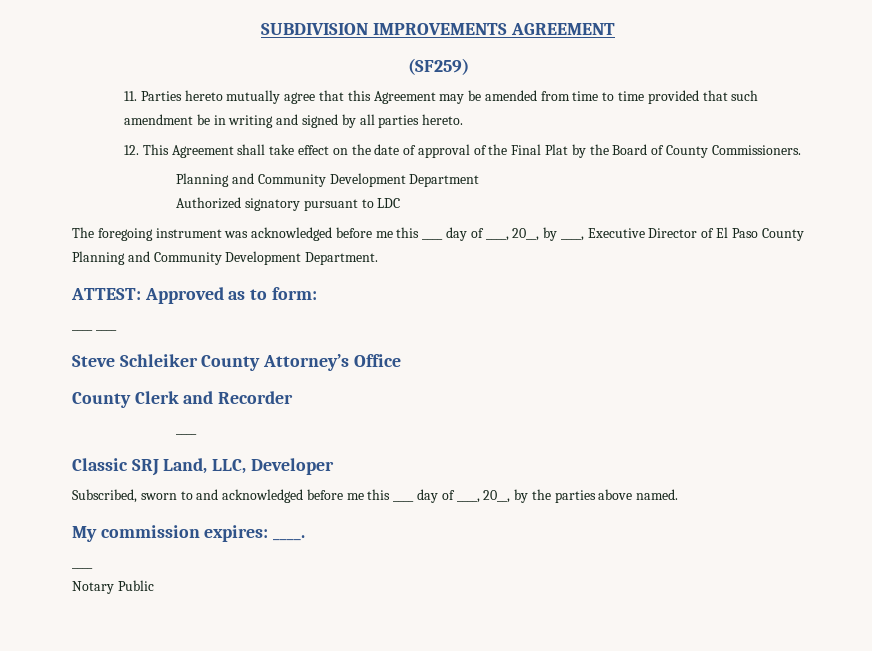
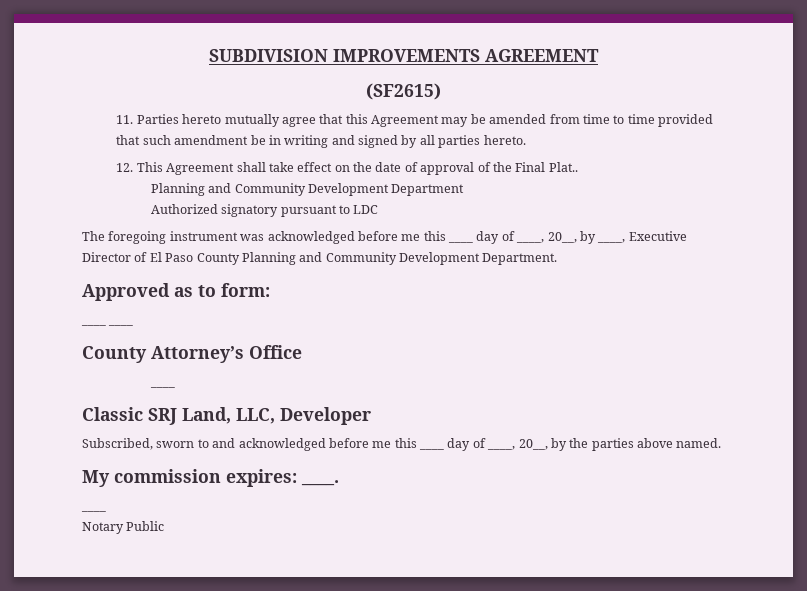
- (SF259)
+ (SF2615)
- 12. This Agreement shall take effect on the date of approval of the Final Plat by the Board of County Commissioners.
+ 12. This Agreement shall take effect on the date of approval of the Final Plat..
- ATTEST: Approved as to form:
+ Approved as to form:
- Steve Schleiker County Attorney’s Office
+ County Attorney’s Office
- County Clerk and Recorder

